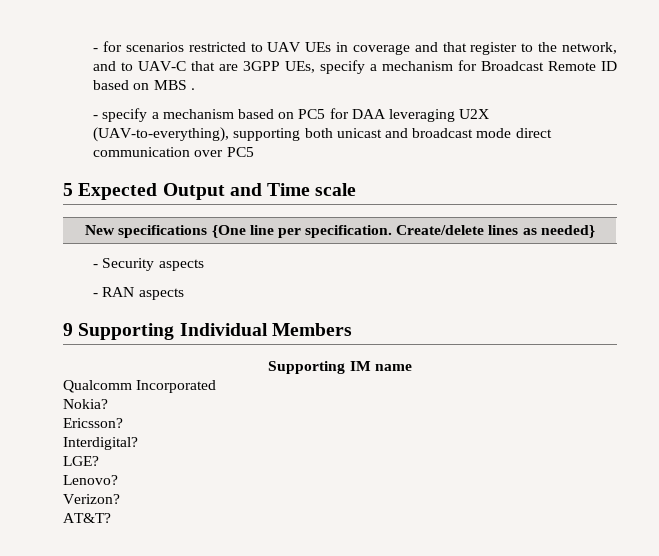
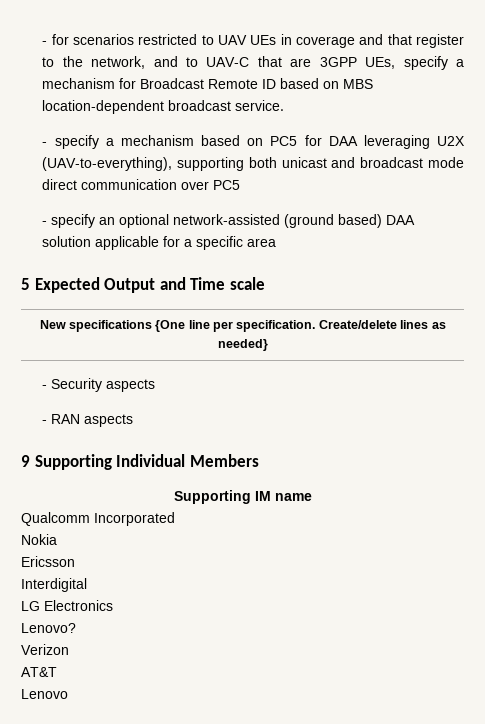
- - for scenarios restricted to UAV UEs in coverage and that register to the network, and to UAV-C that are 3GPP UEs, specify a mechanism for Broadcast Remote ID based on MBS .
+ - for scenarios restricted to UAV UEs in coverage and that register to the network, and to UAV-C that are 3GPP UEs, specify a mechanism for Broadcast Remote ID based on MBS location-dependent broadcast service.
+ - specify an optional network-assisted (ground based) DAA solution applicable for a specific area
- Nokia?
- Ericsson?
- Interdigital?
- LGE?
+ Nokia
+ Ericsson
+ Interdigital
+ LG Electronics
  Lenovo?
- Verizon?
- AT&T?
+ Verizon
+ AT&T
+ Lenovo

